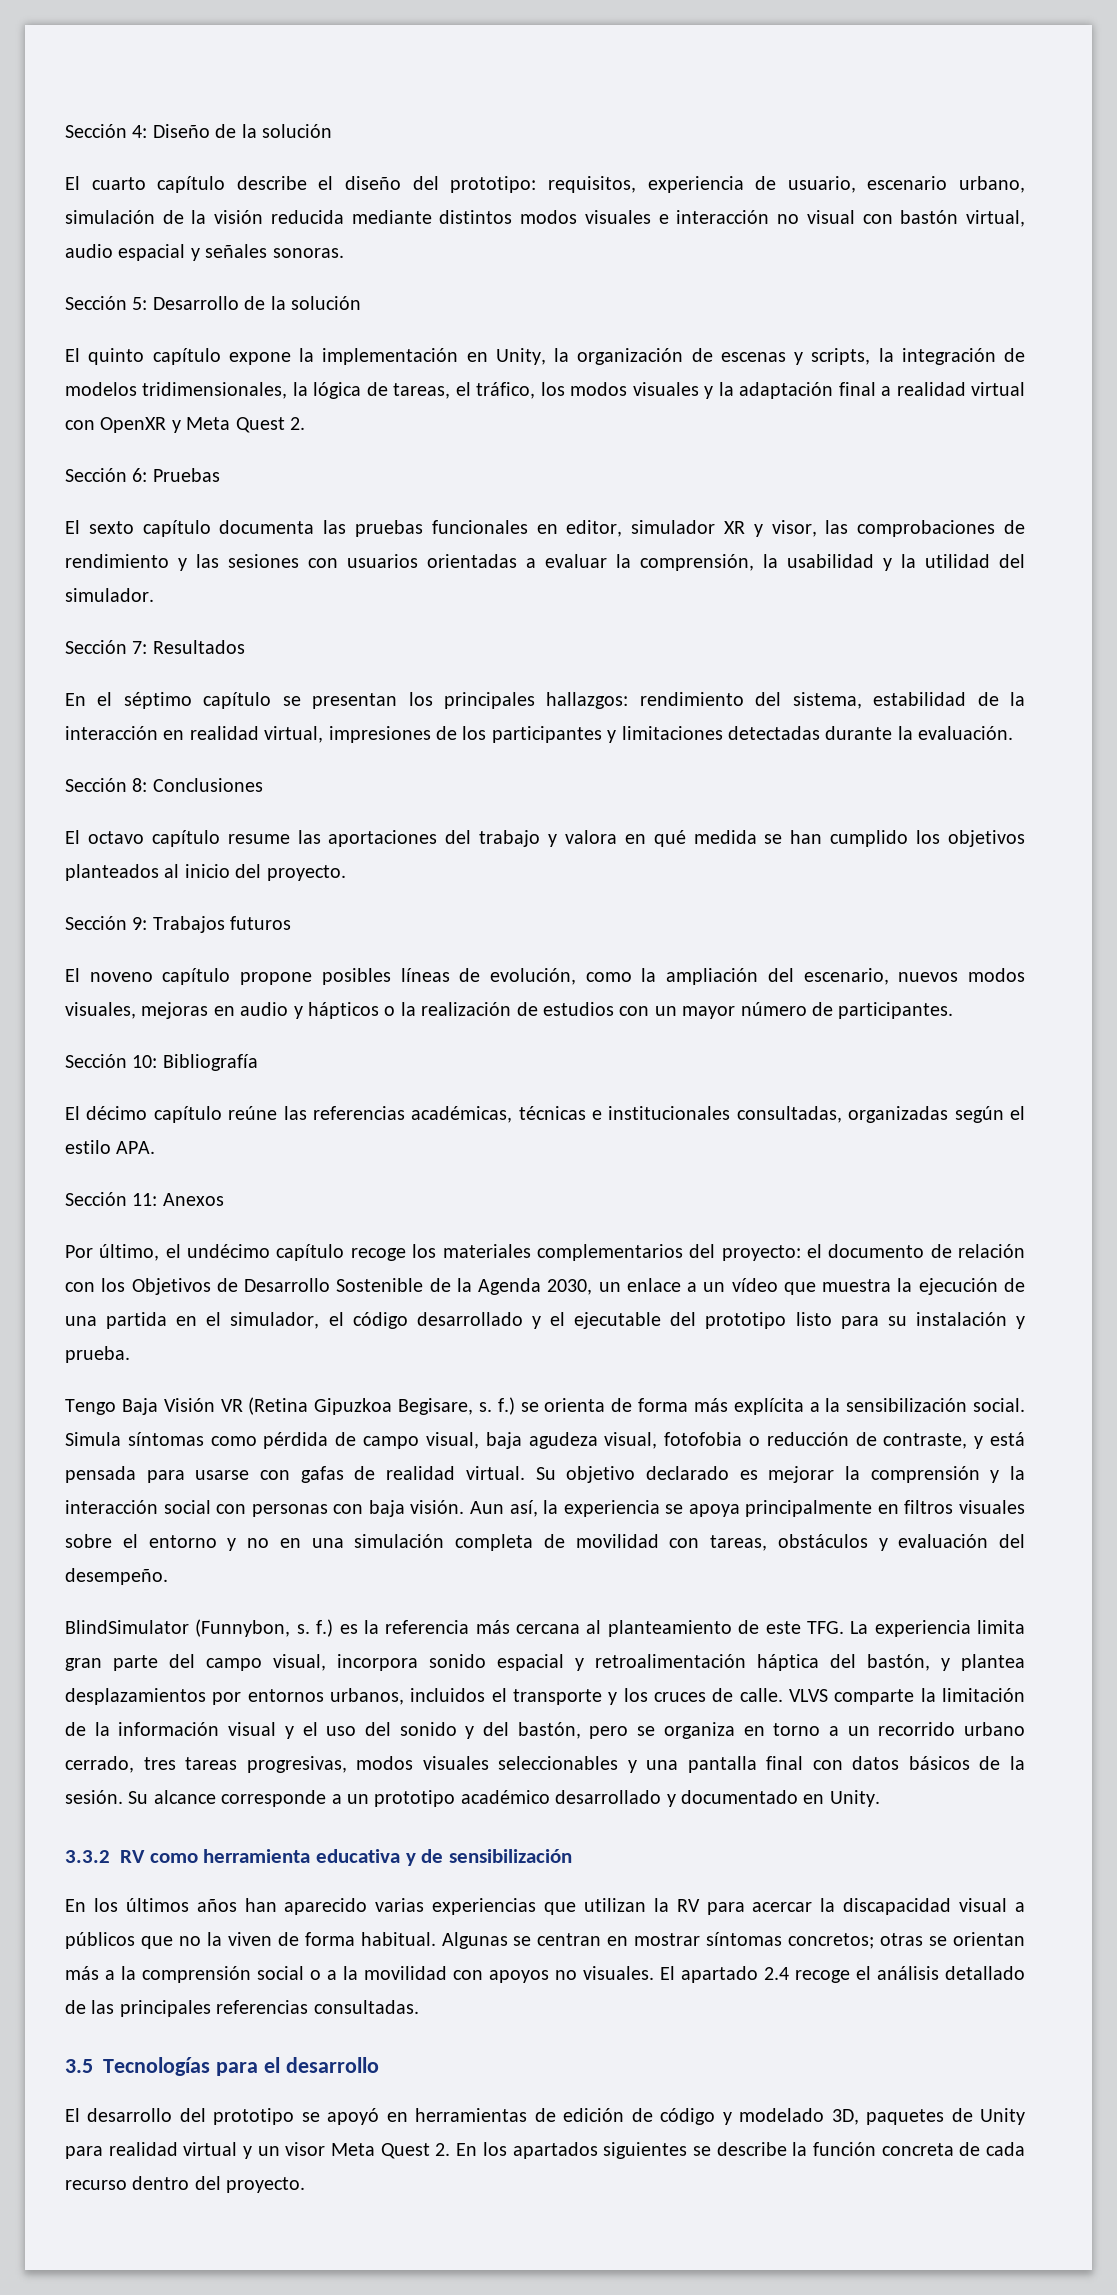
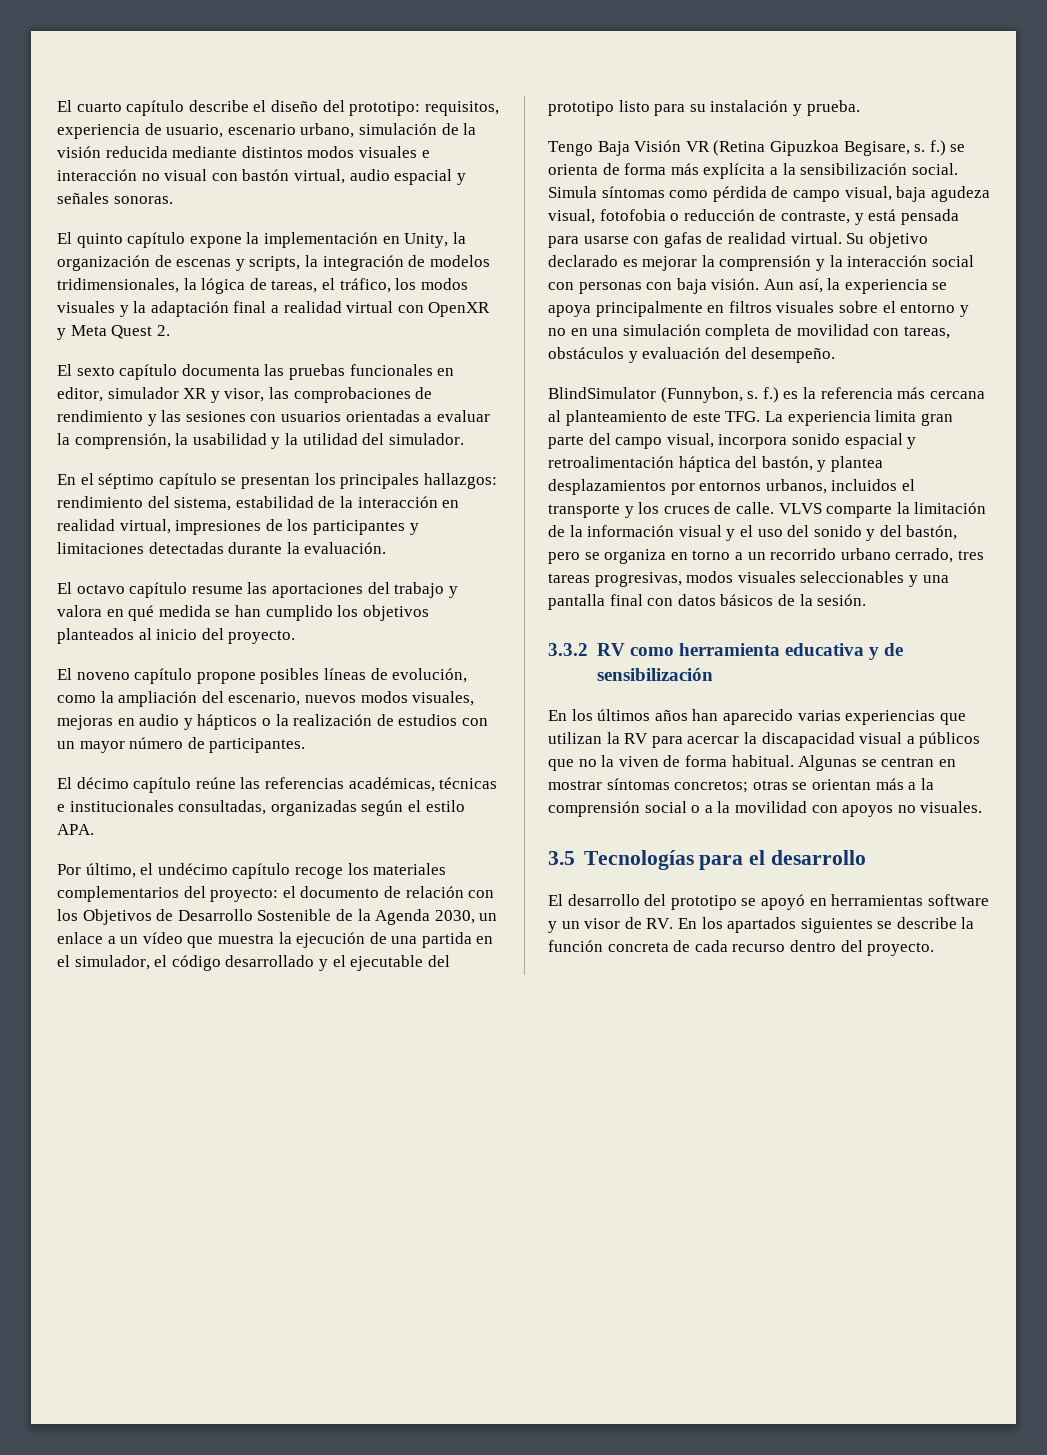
- Sección 4: Diseño de la solución
- Sección 5: Desarrollo de la solución
- Sección 6: Pruebas
- Sección 7: Resultados
- Sección 8: Conclusiones
- Sección 9: Trabajos futuros
- Sección 10: Bibliografía
- Sección 11: Anexos
- Su alcance corresponde a un prototipo académico desarrollado y documentado en Unity.
- El apartado 2.4 recoge el análisis detallado de las principales referencias consultadas.
- El desarrollo del prototipo se apoyó en herramientas de edición de código y modelado 3D, paquetes de Unity para realidad virtual y un visor Meta Quest 2. En los apartados siguientes se describe la función concreta de cada recurso dentro del proyecto.
+ El desarrollo del prototipo se apoyó en herramientas software y un visor de RV. En los apartados siguientes se describe la función concreta de cada recurso dentro del proyecto.

